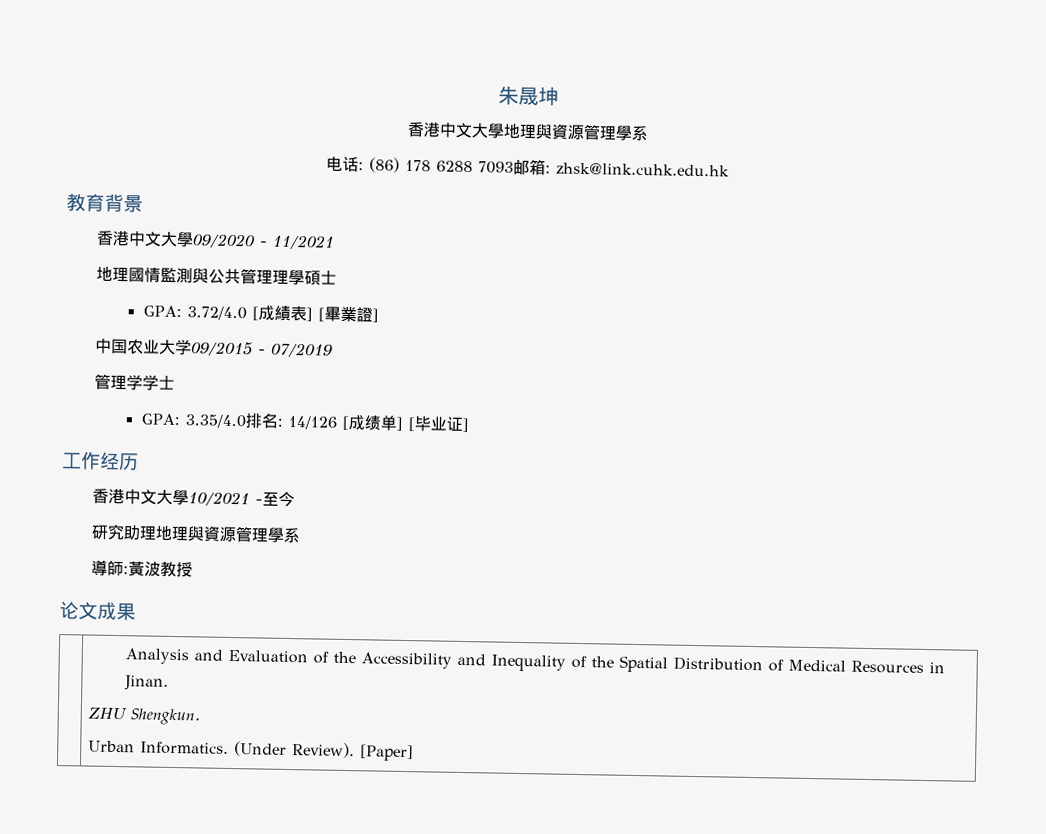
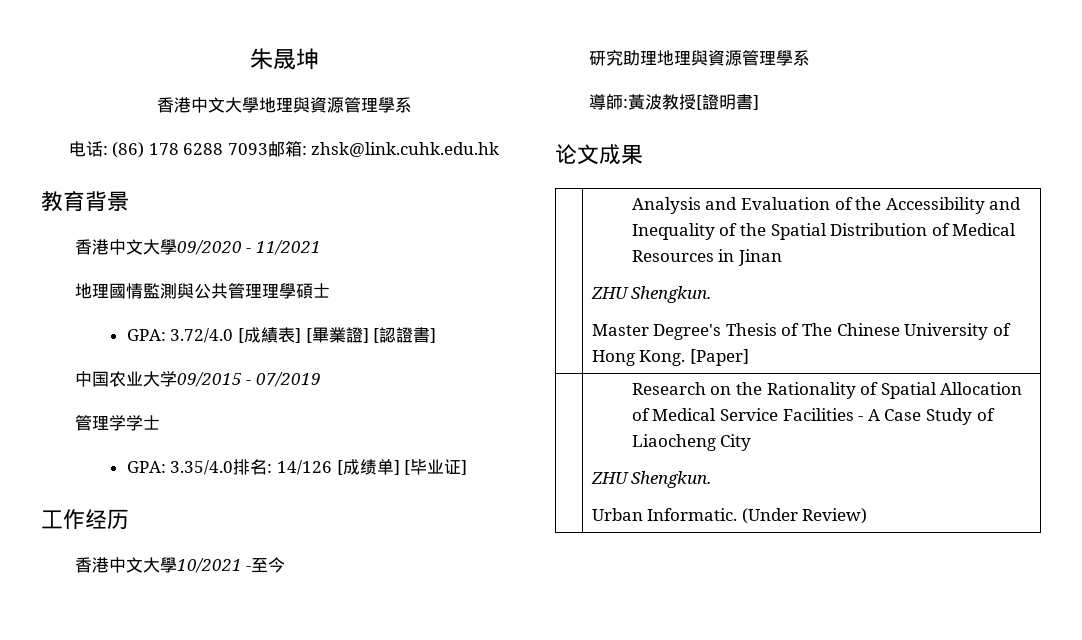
- GPA: 3.72/4.0 [成績表] [畢業證]
+ GPA: 3.72/4.0 [成績表] [畢業證] [認證書]
- 導師:黃波教授
+ 導師:黃波教授[證明書]
- | Analysis and Evaluation of the Accessibility and Inequality of the Spatial Distribution of Medical Resources in Jinan.
+ | Analysis and Evaluation of the Accessibility and Inequality of the Spatial Distribution of Medical Resources in Jinan
  ZHU Shengkun.
- Urban Informatics. (Under Review). [Paper]
+ Master Degree's Thesis of The Chinese University of Hong Kong. [Paper]
+ | Research on the Rationality of Spatial Allocation of Medical Service Facilities - A Case Study of Liaocheng City
+ ZHU Shengkun.
+ Urban Informatic. (Under Review)

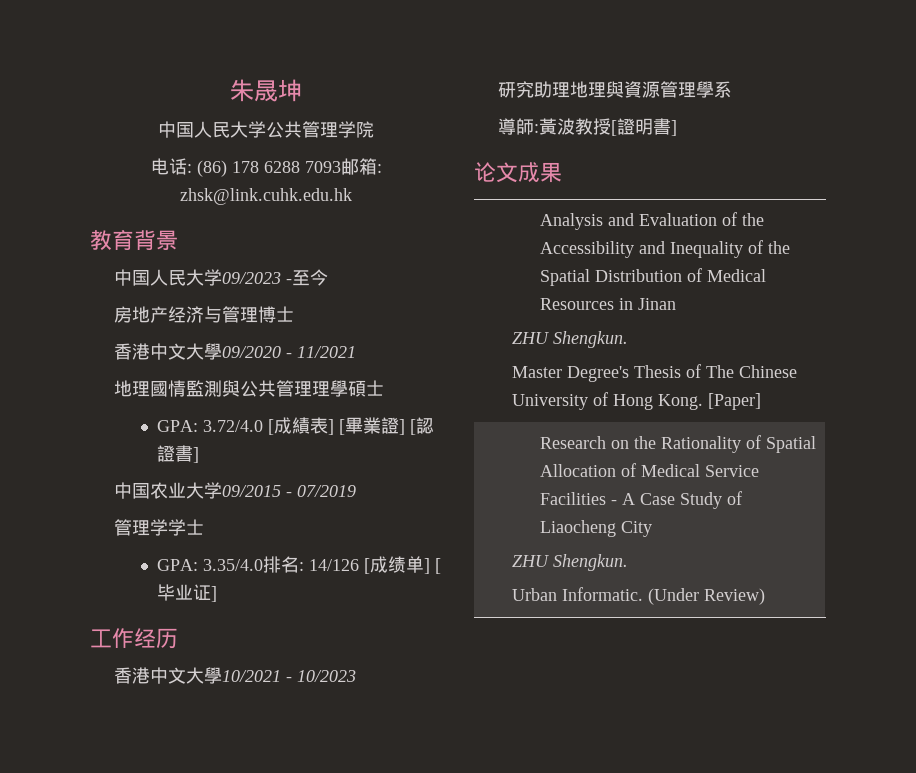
- 香港中文大學地理與資源管理學系
+ 中国人民大学公共管理学院
+ 中国人民大学09/2023 -至今
+ 房地产经济与管理博士
- 香港中文大學10/2021 -至今
+ 香港中文大學10/2021 - 10/2023

